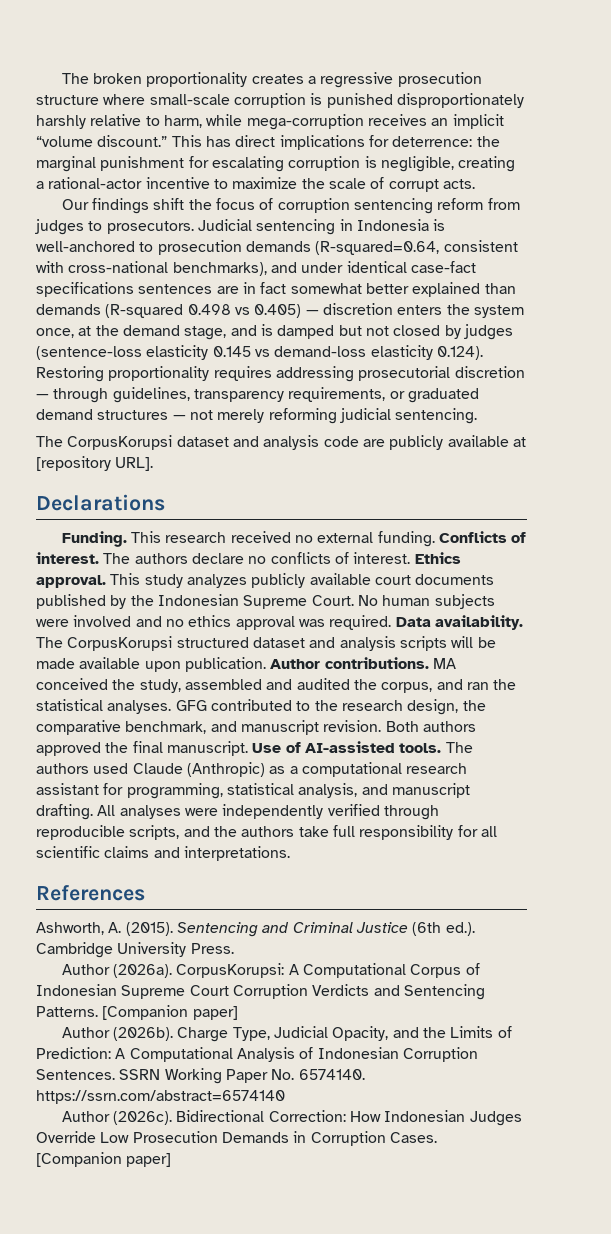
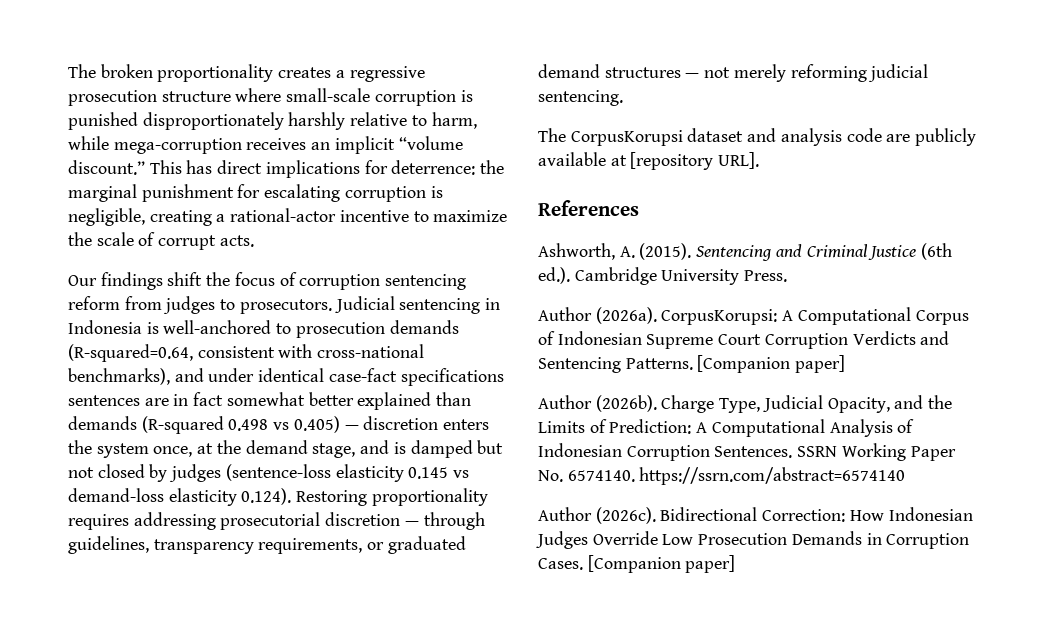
- Declarations
- Funding. This research received no external funding. Conflicts of interest. The authors declare no conflicts of interest. Ethics approval. This study analyzes publicly available court documents published by the Indonesian Supreme Court. No human subjects were involved and no ethics approval was required. Data availability. The CorpusKorupsi structured dataset and analysis scripts will be made available upon publication. Author contributions. MA conceived the study, assembled and audited the corpus, and ran the statistical analyses. GFG contributed to the research design, the comparative benchmark, and manuscript revision. Both authors approved the final manuscript. Use of AI-assisted tools. The authors used Claude (Anthropic) as a computational research assistant for programming, statistical analysis, and manuscript drafting. All analyses were independently verified through reproducible scripts, and the authors take full responsibility for all scientific claims and interpretations.

